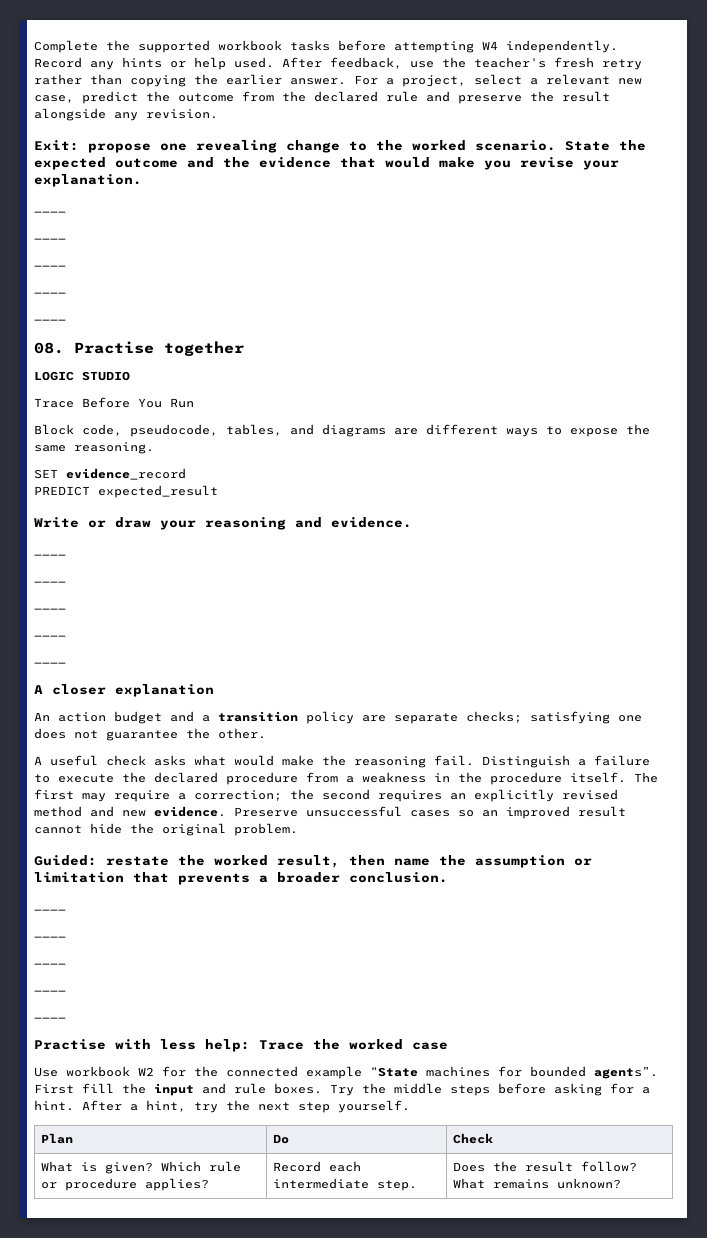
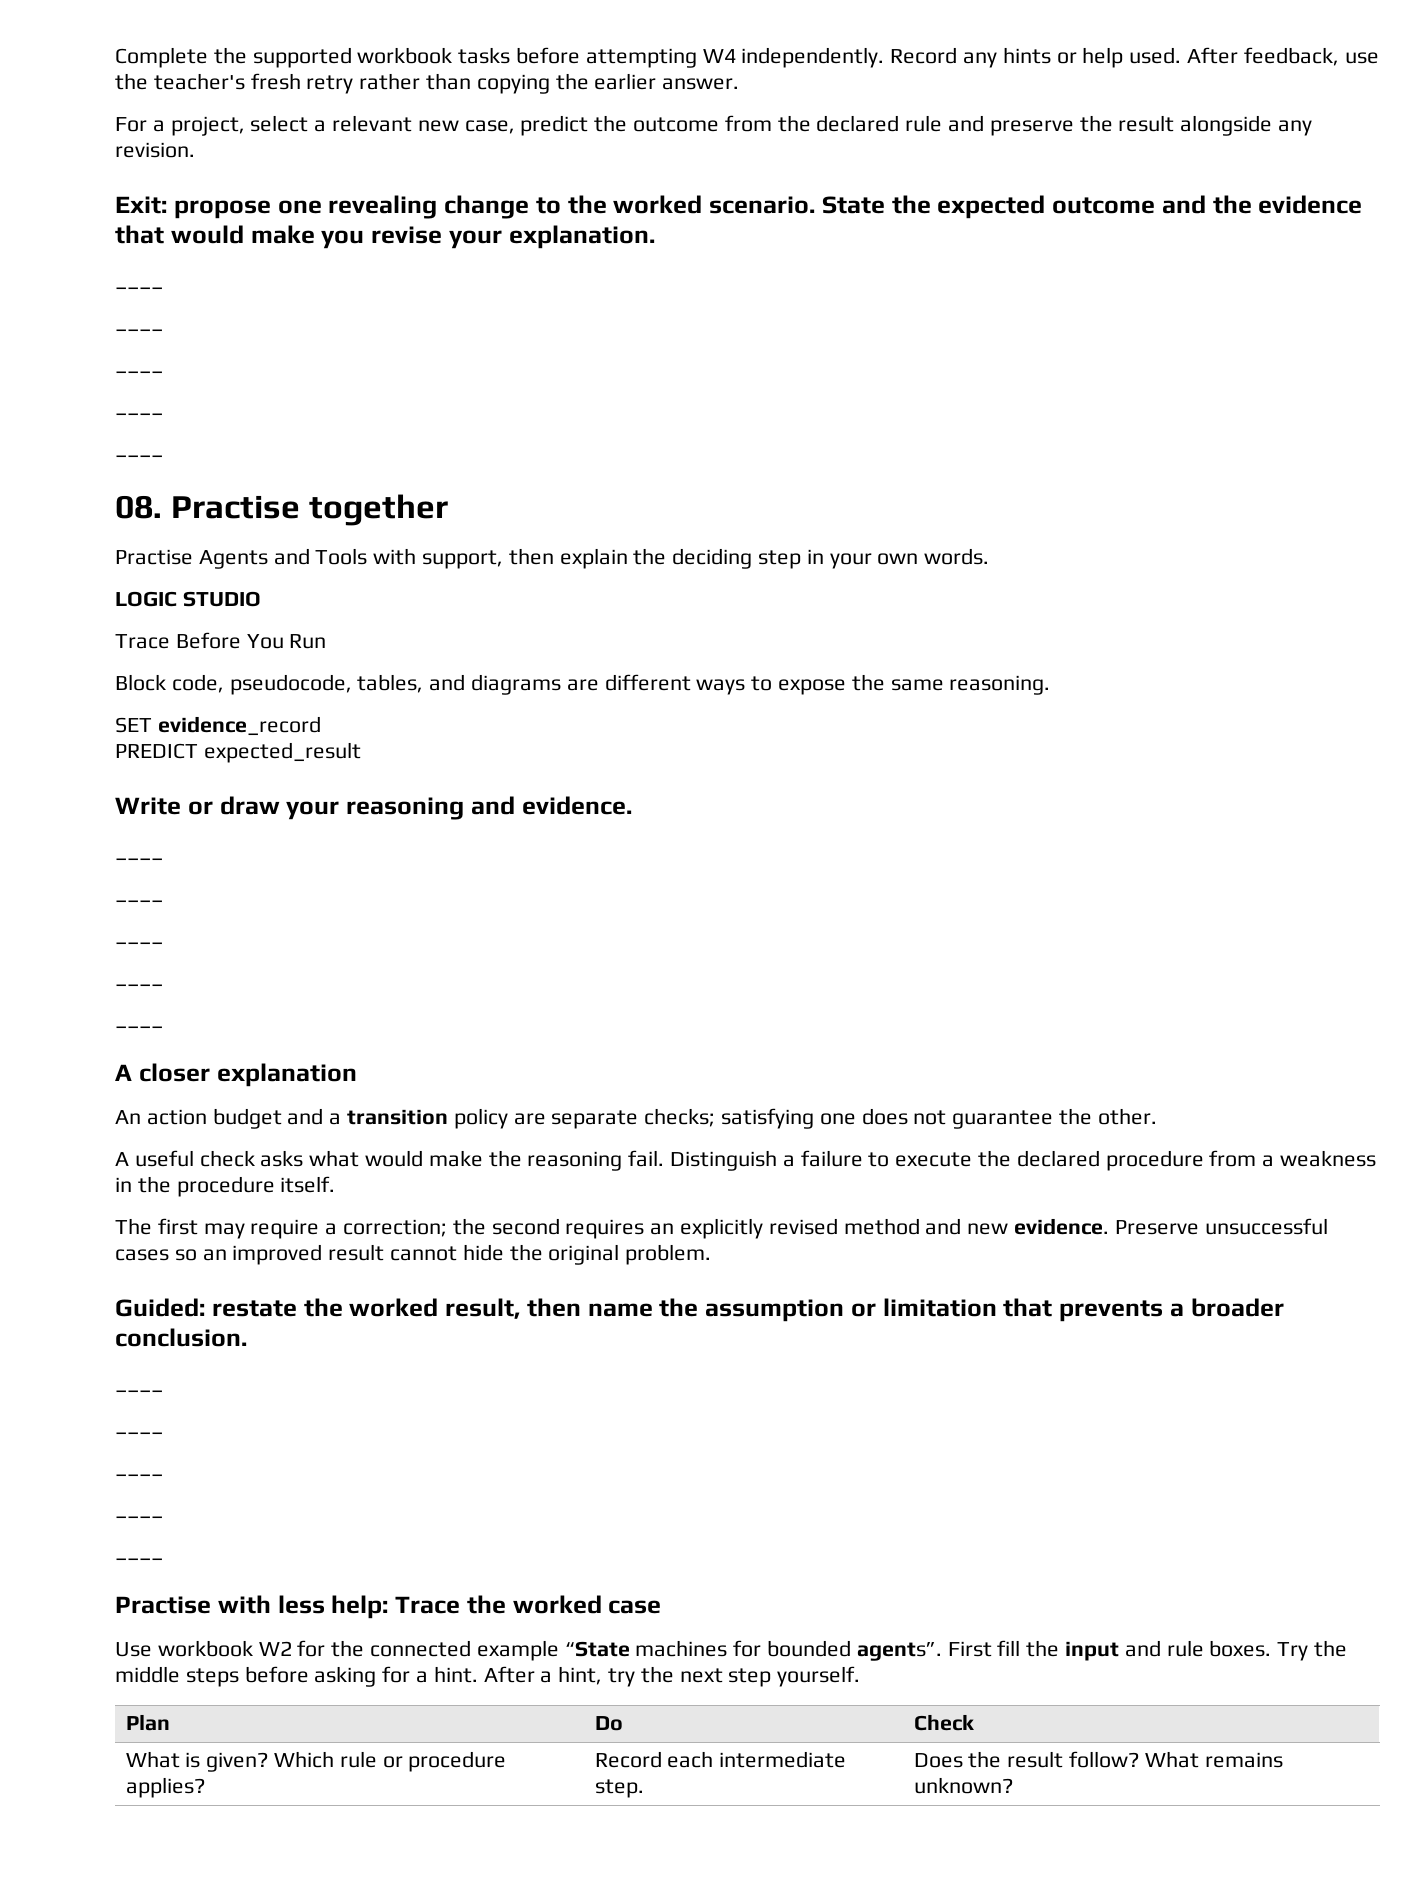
- After feedback, use the teacher's fresh retry rather than copying the earlier answer. For a project, select a relevant new case, predict the outcome from the declared rule and preserve the result alongside any revision.
+ After feedback, use the teacher's fresh retry rather than copying the earlier answer.
+ For a project, select a relevant new case, predict the outcome from the declared rule and preserve the result alongside any revision.
+ Practise Agents and Tools with support, then explain the deciding step in your own words.
- Distinguish a failure to execute the declared procedure from a weakness in the procedure itself. The first may require a correction; the second requires an explicitly revised method and new evidence.
+ Distinguish a failure to execute the declared procedure from a weakness in the procedure itself.
+ The first may require a correction; the second requires an explicitly revised method and new evidence.

